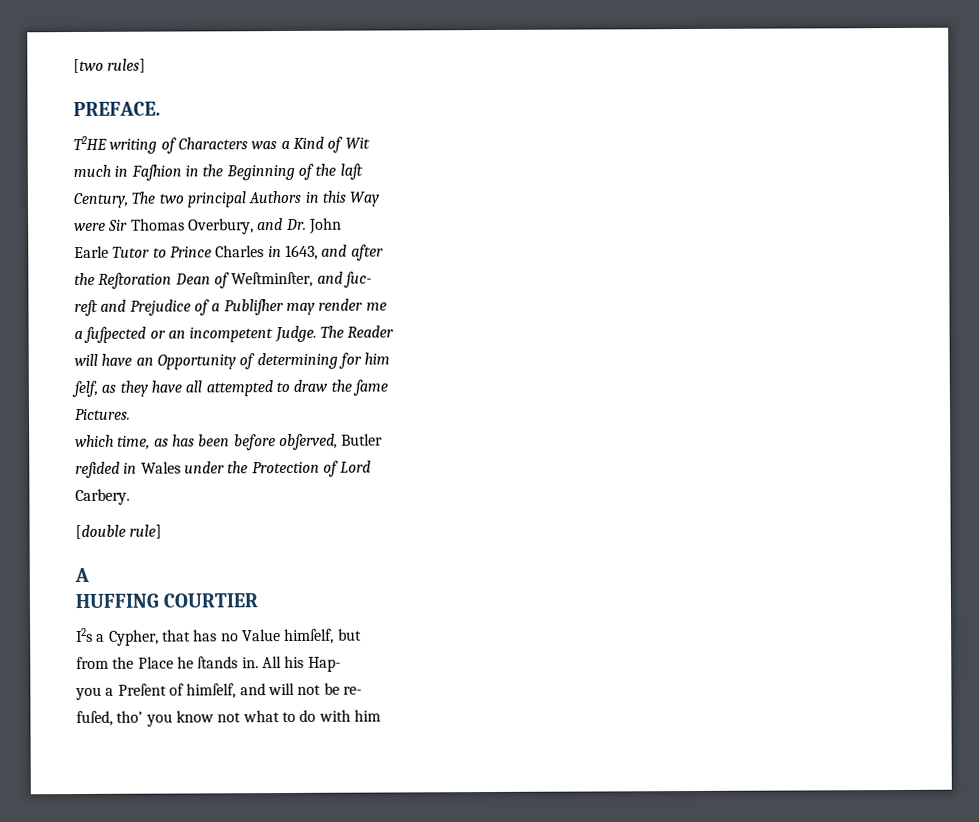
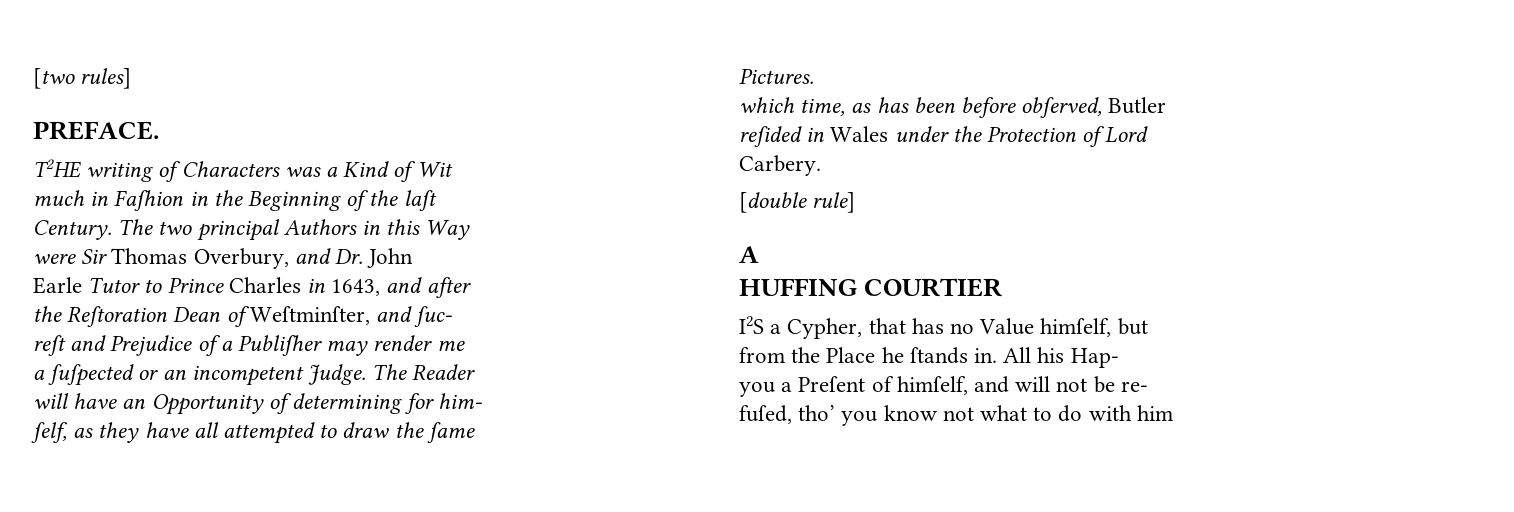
- Century, The two principal Authors in this Way
+ Century. The two principal Authors in this Way
- will have an Opportunity of determining for him
+ will have an Opportunity of determining for him-
- I2s a Cypher, that has no Value himſelf, but
+ I2S a Cypher, that has no Value himſelf, but

